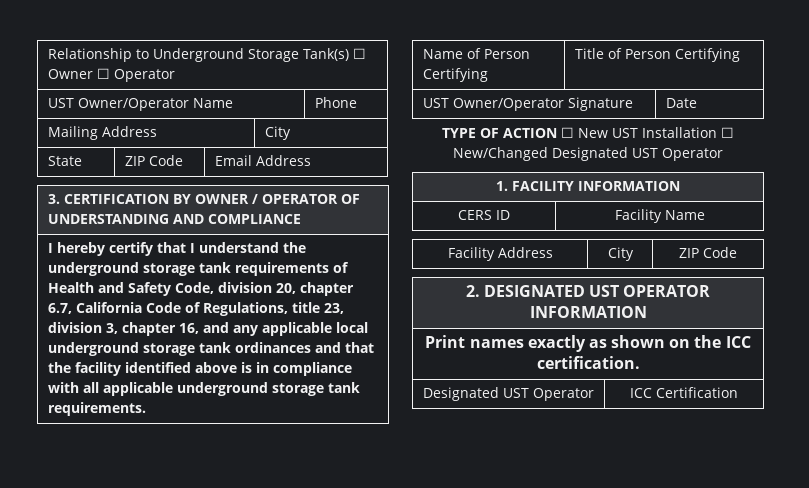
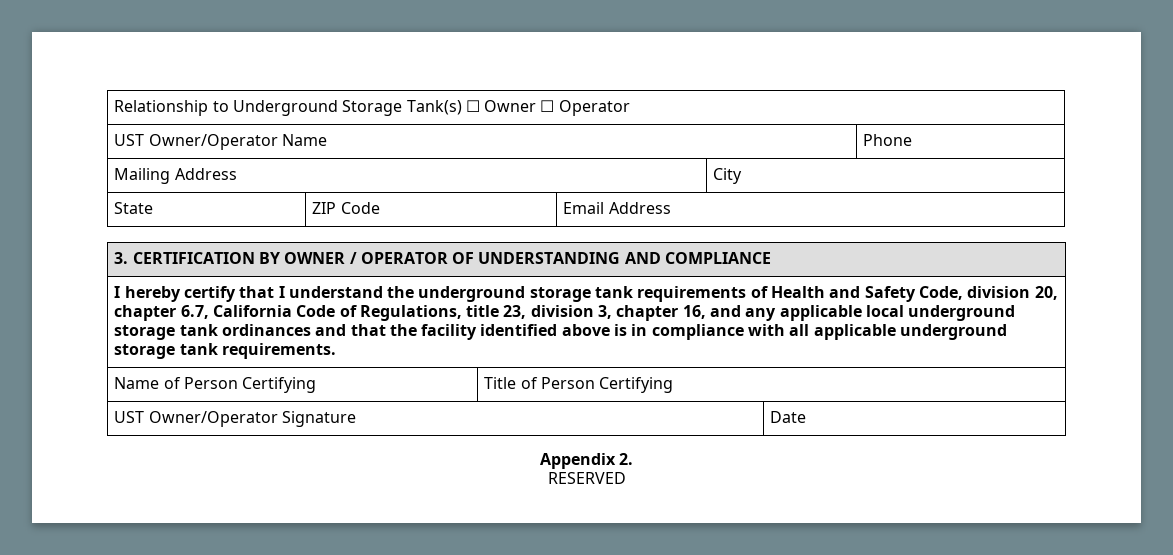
- TYPE OF ACTION ☐ New UST Installation ☐ New/Changed Designated UST Operator
- 1. FACILITY INFORMATION
- CERS ID | Facility Name
- Facility Address | City | ZIP Code
- 2. DESIGNATED UST OPERATOR INFORMATION
- Print names exactly as shown on the ICC certification.
- Designated UST Operator | ICC Certification
+ Appendix 2.
+ RESERVED

